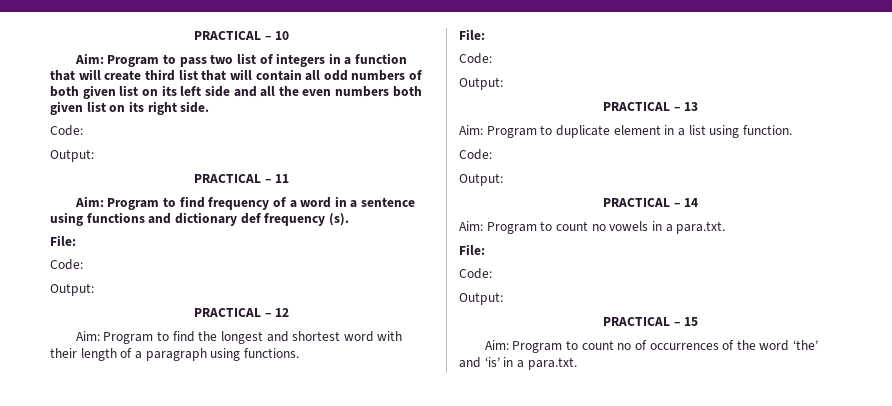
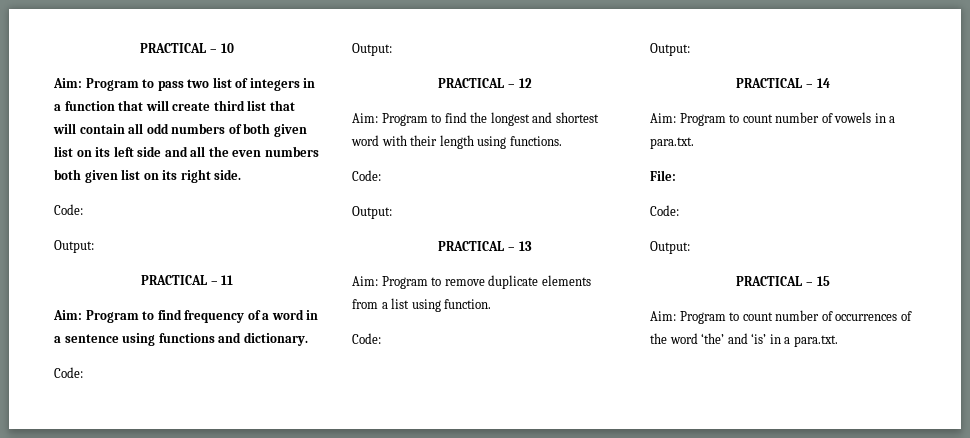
- Aim: Program to find frequency of a word in a sentence using functions and dictionary def frequency (s).
- File:
+ Aim: Program to find frequency of a word in a sentence using functions and dictionary.
- Aim: Program to find the longest and shortest word with their length of a paragraph using functions.
- File:
+ Aim: Program to find the longest and shortest word with their length using functions.
- Aim: Program to duplicate element in a list using function.
+ Aim: Program to remove duplicate elements from a list using function.
- Aim: Program to count no vowels in a para.txt.
+ Aim: Program to count number of vowels in a para.txt.
- Aim: Program to count no of occurrences of the word ‘the’ and ‘is’ in a para.txt.
+ Aim: Program to count number of occurrences of the word ‘the’ and ‘is’ in a para.txt.

